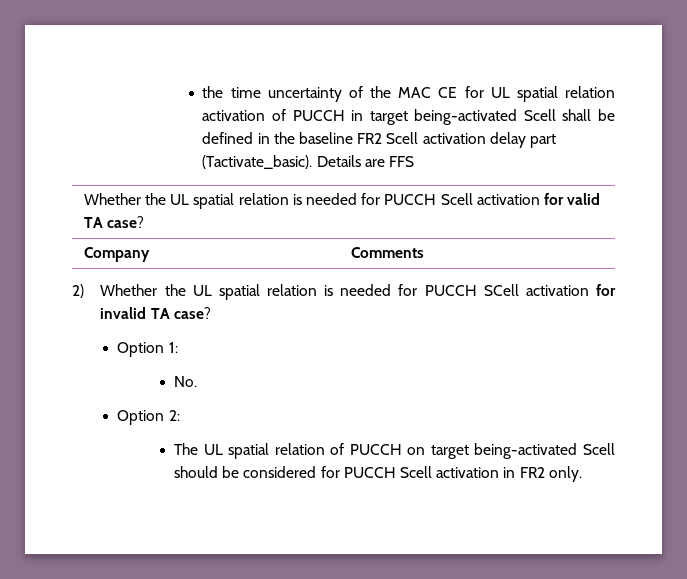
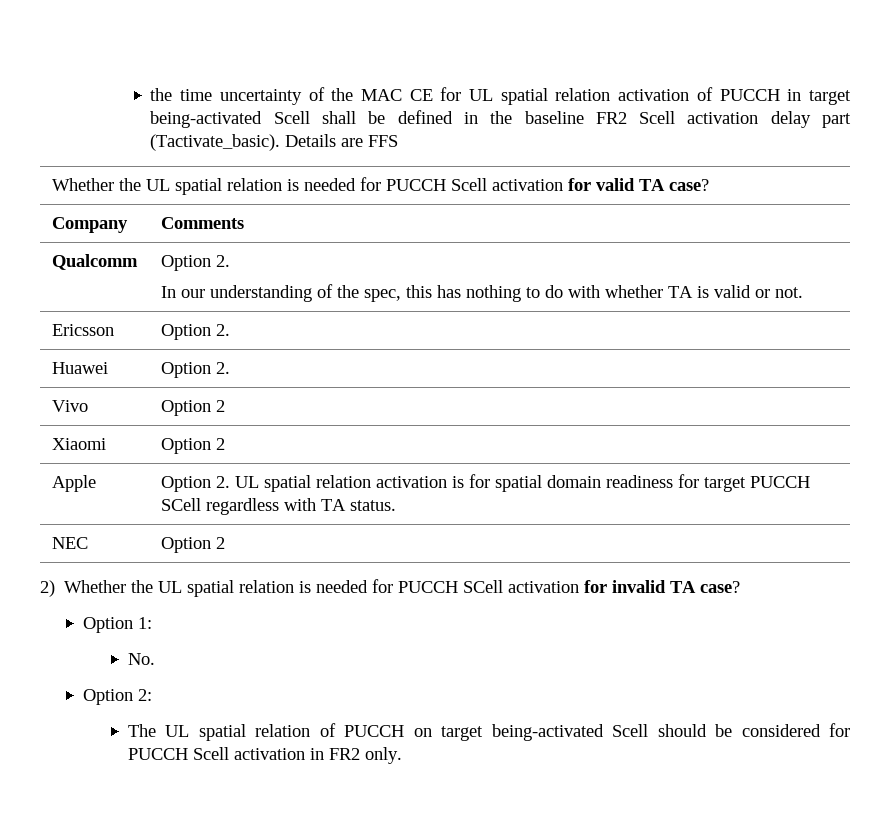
+ Qualcomm | Option 2.
+ In our understanding of the spec, this has nothing to do with whether TA is valid or not.
+ Ericsson | Option 2.
+ Huawei | Option 2.
+ Vivo | Option 2
+ Xiaomi | Option 2
+ Apple | Option 2. UL spatial relation activation is for spatial domain readiness for target PUCCH SCell regardless with TA status.
+ NEC | Option 2

